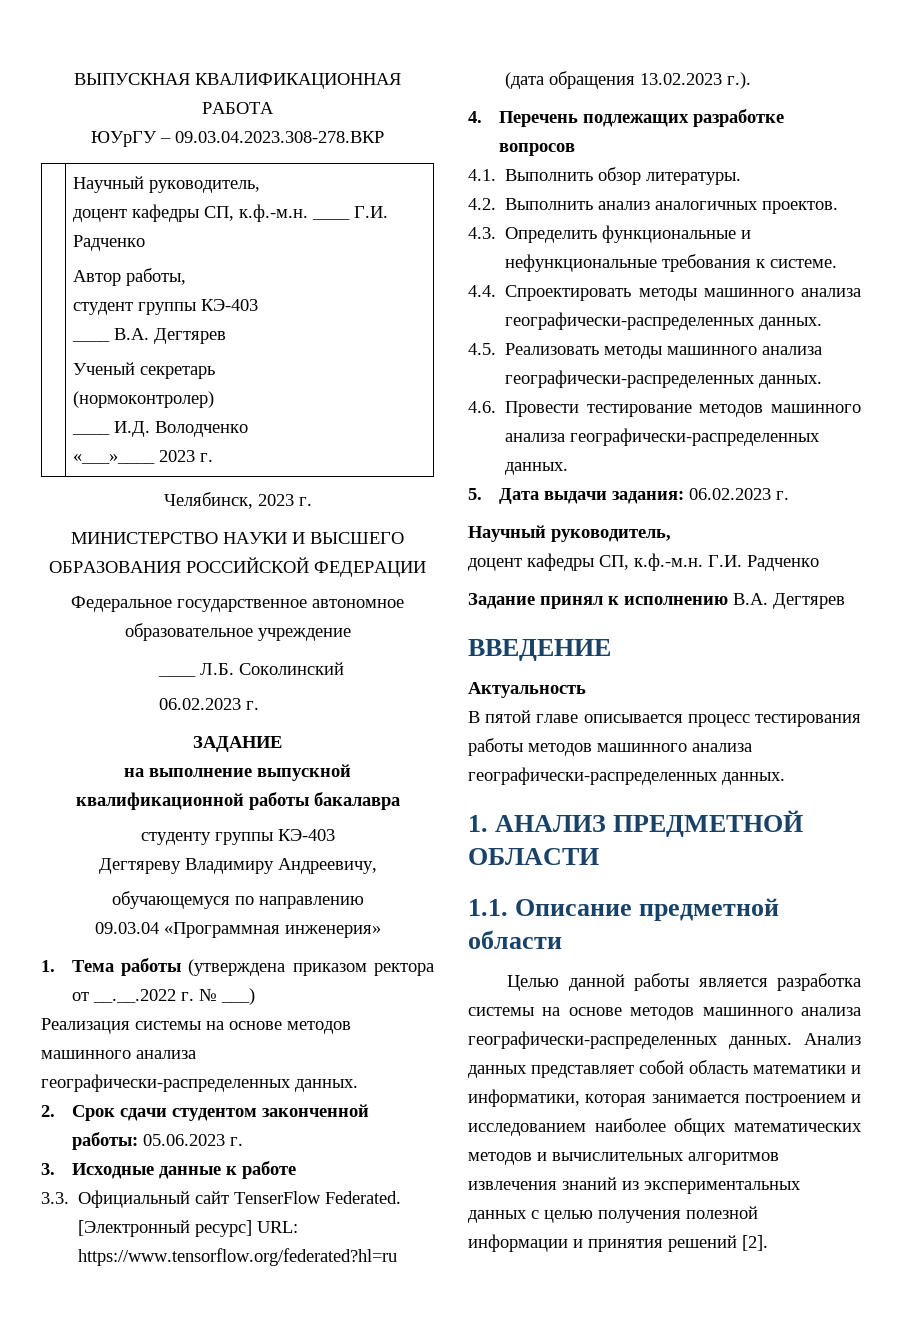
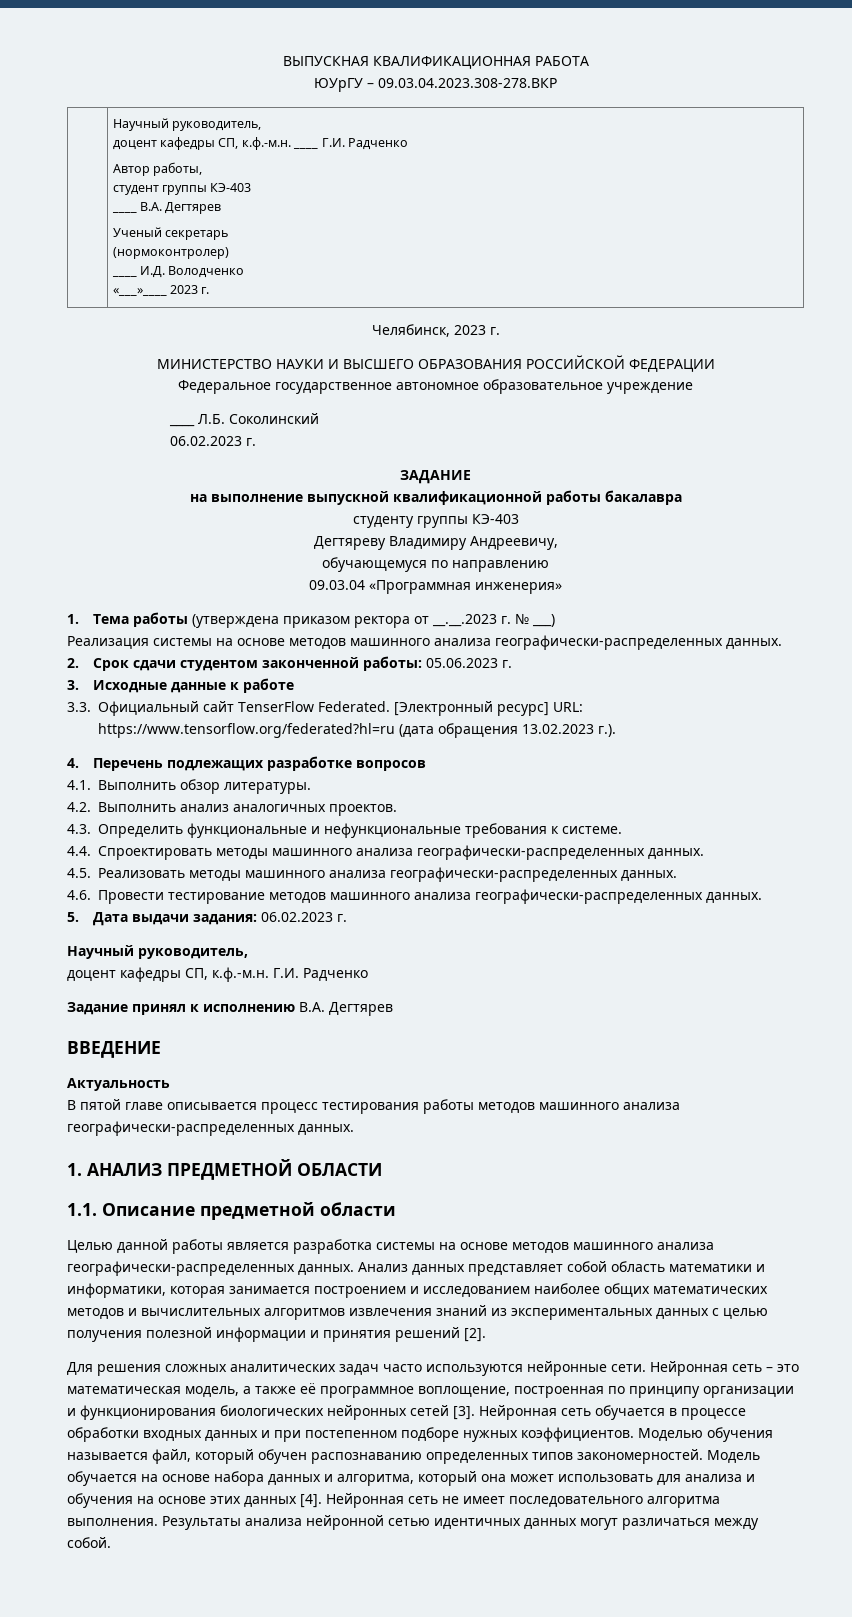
- 1. Тема работы (утверждена приказом ректора от __.__.2022 г. № ___)
+ 1. Тема работы (утверждена приказом ректора от __.__.2023 г. № ___)
+ Для решения сложных аналитических задач часто используются нейронные сети. Нейронная сеть – это математическая модель, а также её программное воплощение, построенная по принципу организации и функционирования биологических нейронных сетей [3]. Нейронная сеть обучается в процессе обработки входных данных и при постепенном подборе нужных коэффициентов. Моделью обучения называется файл, который обучен распознаванию определенных типов закономерностей. Модель обучается на основе набора данных и алгоритма, который она может использовать для анализа и обучения на основе этих данных [4]. Нейронная сеть не имеет последовательного алгоритма выполнения. Результаты анализа нейронной сетью идентичных данных могут различаться между собой.

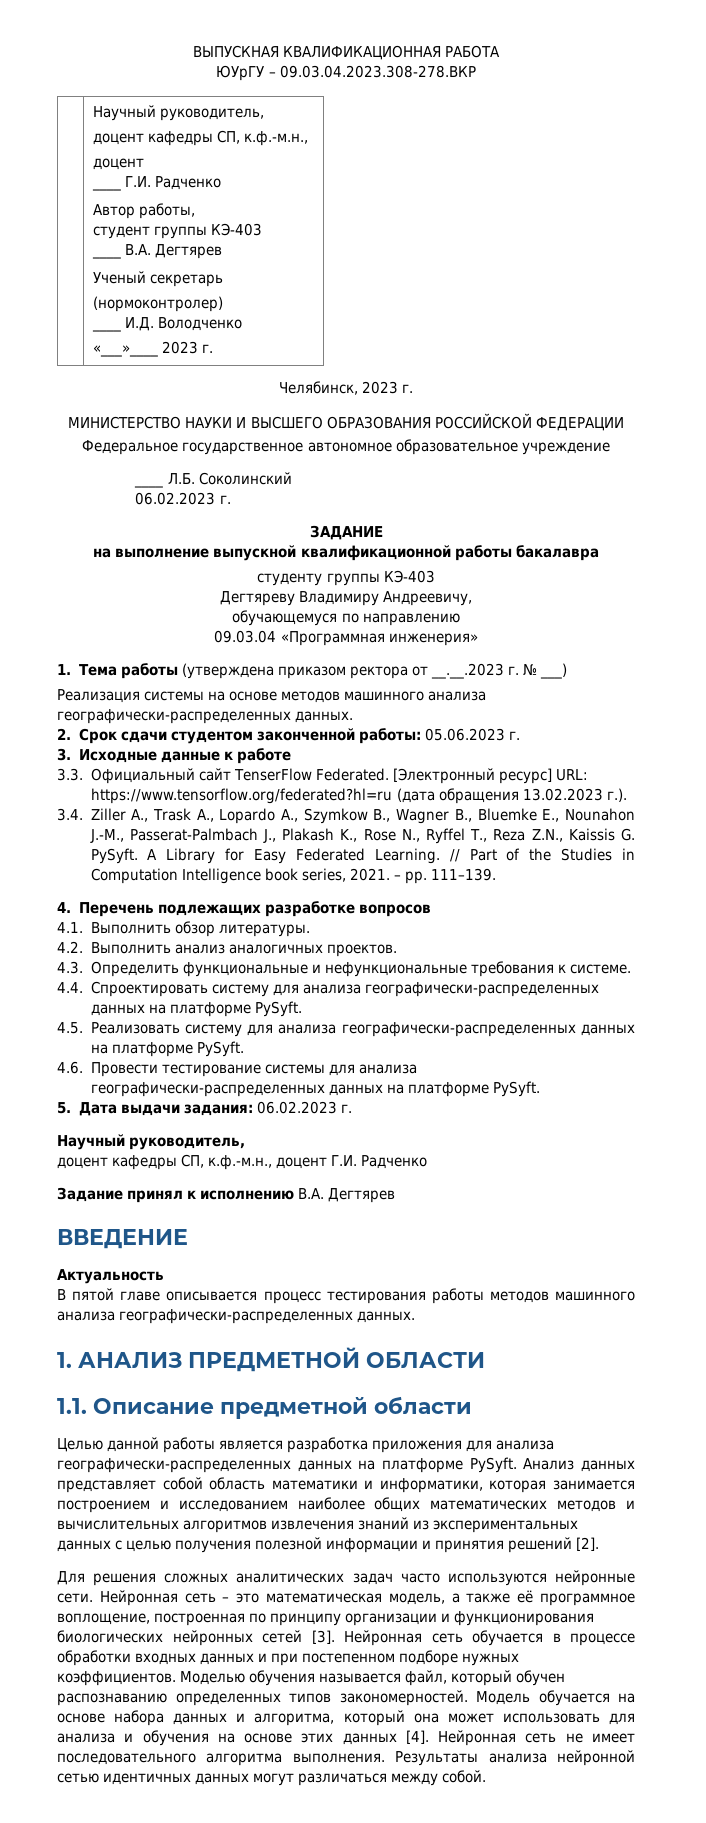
  | Научный руководитель,
- доцент кафедры СП, к.ф.-м.н. ____ Г.И. Радченко
+ доцент кафедры СП, к.ф.-м.н.,
+ доцент
+ ____ Г.И. Радченко
+ 3.4. Ziller A., Trask A., Lopardo A., Szymkow B., Wagner B., Bluemke E., Nounahon J.-M., Passerat-Palmbach J., Plakash K., Rose N., Ryffel T., Reza Z.N., Kaissis G. PySyft. A Library for Easy Federated Learning. // Part of the Studies in Computation Intelligence book series, 2021. – pp. 111–139.
- 4.4. Спроектировать методы машинного анализа географически-распределенных данных.
- 4.5. Реализовать методы машинного анализа географически-распределенных данных.
- 4.6. Провести тестирование методов машинного анализа географически-распределенных данных.
+ 4.4. Спроектировать систему для анализа географически-распределенных данных на платформе PySyft.
+ 4.5. Реализовать систему для анализа географически-распределенных данных на платформе PySyft.
+ 4.6. Провести тестирование системы для анализа географически-распределенных данных на платформе PySyft.
- доцент кафедры СП, к.ф.-м.н. Г.И. Радченко
+ доцент кафедры СП, к.ф.-м.н., доцент Г.И. Радченко
- Целью данной работы является разработка системы на основе методов машинного анализа географически-распределенных данных.
+ Целью данной работы является разработка приложения для анализа географически-распределенных данных на платформе PySyft.

